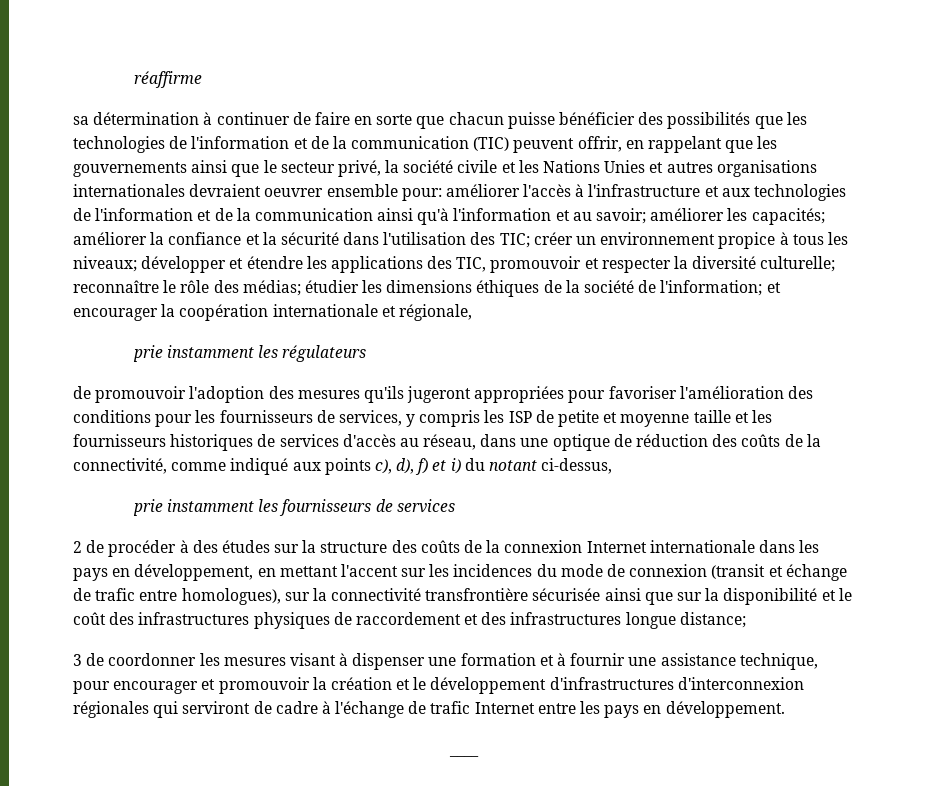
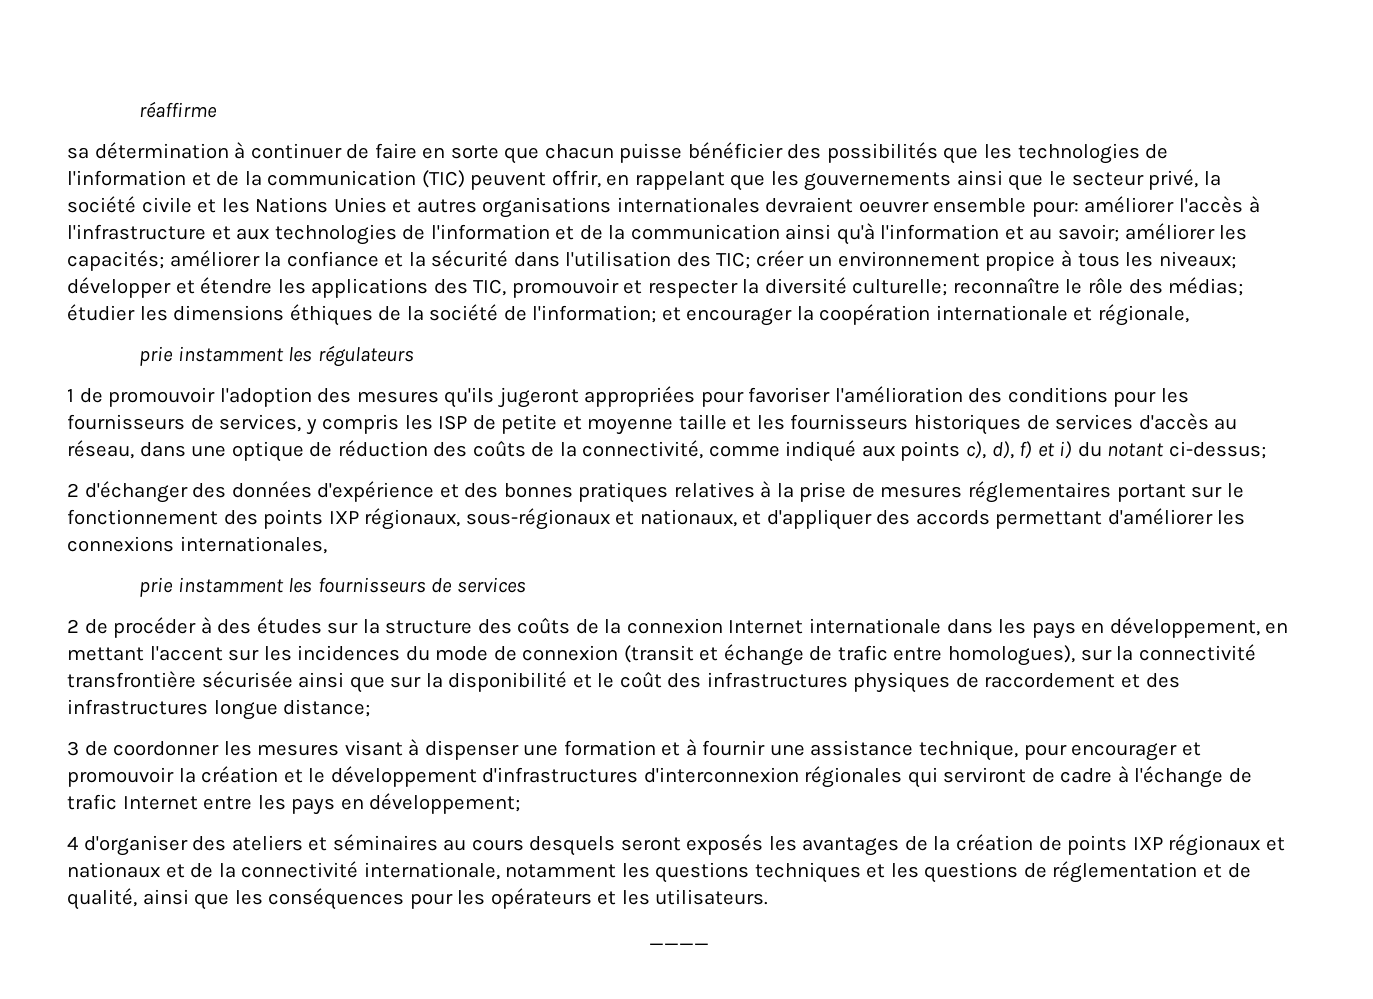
- de promouvoir l'adoption des mesures qu'ils jugeront appropriées pour favoriser l'amélioration des conditions pour les fournisseurs de services, y compris les ISP de petite et moyenne taille et les fournisseurs historiques de services d'accès au réseau, dans une optique de réduction des coûts de la connectivité, comme indiqué aux points c), d), f) et i) du notant ci-dessus,
+ 1 de promouvoir l'adoption des mesures qu'ils jugeront appropriées pour favoriser l'amélioration des conditions pour les fournisseurs de services, y compris les ISP de petite et moyenne taille et les fournisseurs historiques de services d'accès au réseau, dans une optique de réduction des coûts de la connectivité, comme indiqué aux points c), d), f) et i) du notant ci-dessus;
+ 2 d'échanger des données d'expérience et des bonnes pratiques relatives à la prise de mesures réglementaires portant sur le fonctionnement des points IXP régionaux, sous-régionaux et nationaux, et d'appliquer des accords permettant d'améliorer les connexions internationales,
- 3 de coordonner les mesures visant à dispenser une formation et à fournir une assistance technique, pour encourager et promouvoir la création et le développement d'infrastructures d'interconnexion régionales qui serviront de cadre à l'échange de trafic Internet entre les pays en développement.
+ 3 de coordonner les mesures visant à dispenser une formation et à fournir une assistance technique, pour encourager et promouvoir la création et le développement d'infrastructures d'interconnexion régionales qui serviront de cadre à l'échange de trafic Internet entre les pays en développement;
+ 4 d'organiser des ateliers et séminaires au cours desquels seront exposés les avantages de la création de points IXP régionaux et nationaux et de la connectivité internationale, notamment les questions techniques et les questions de réglementation et de qualité, ainsi que les conséquences pour les opérateurs et les utilisateurs.

